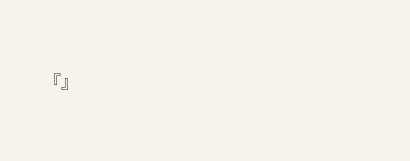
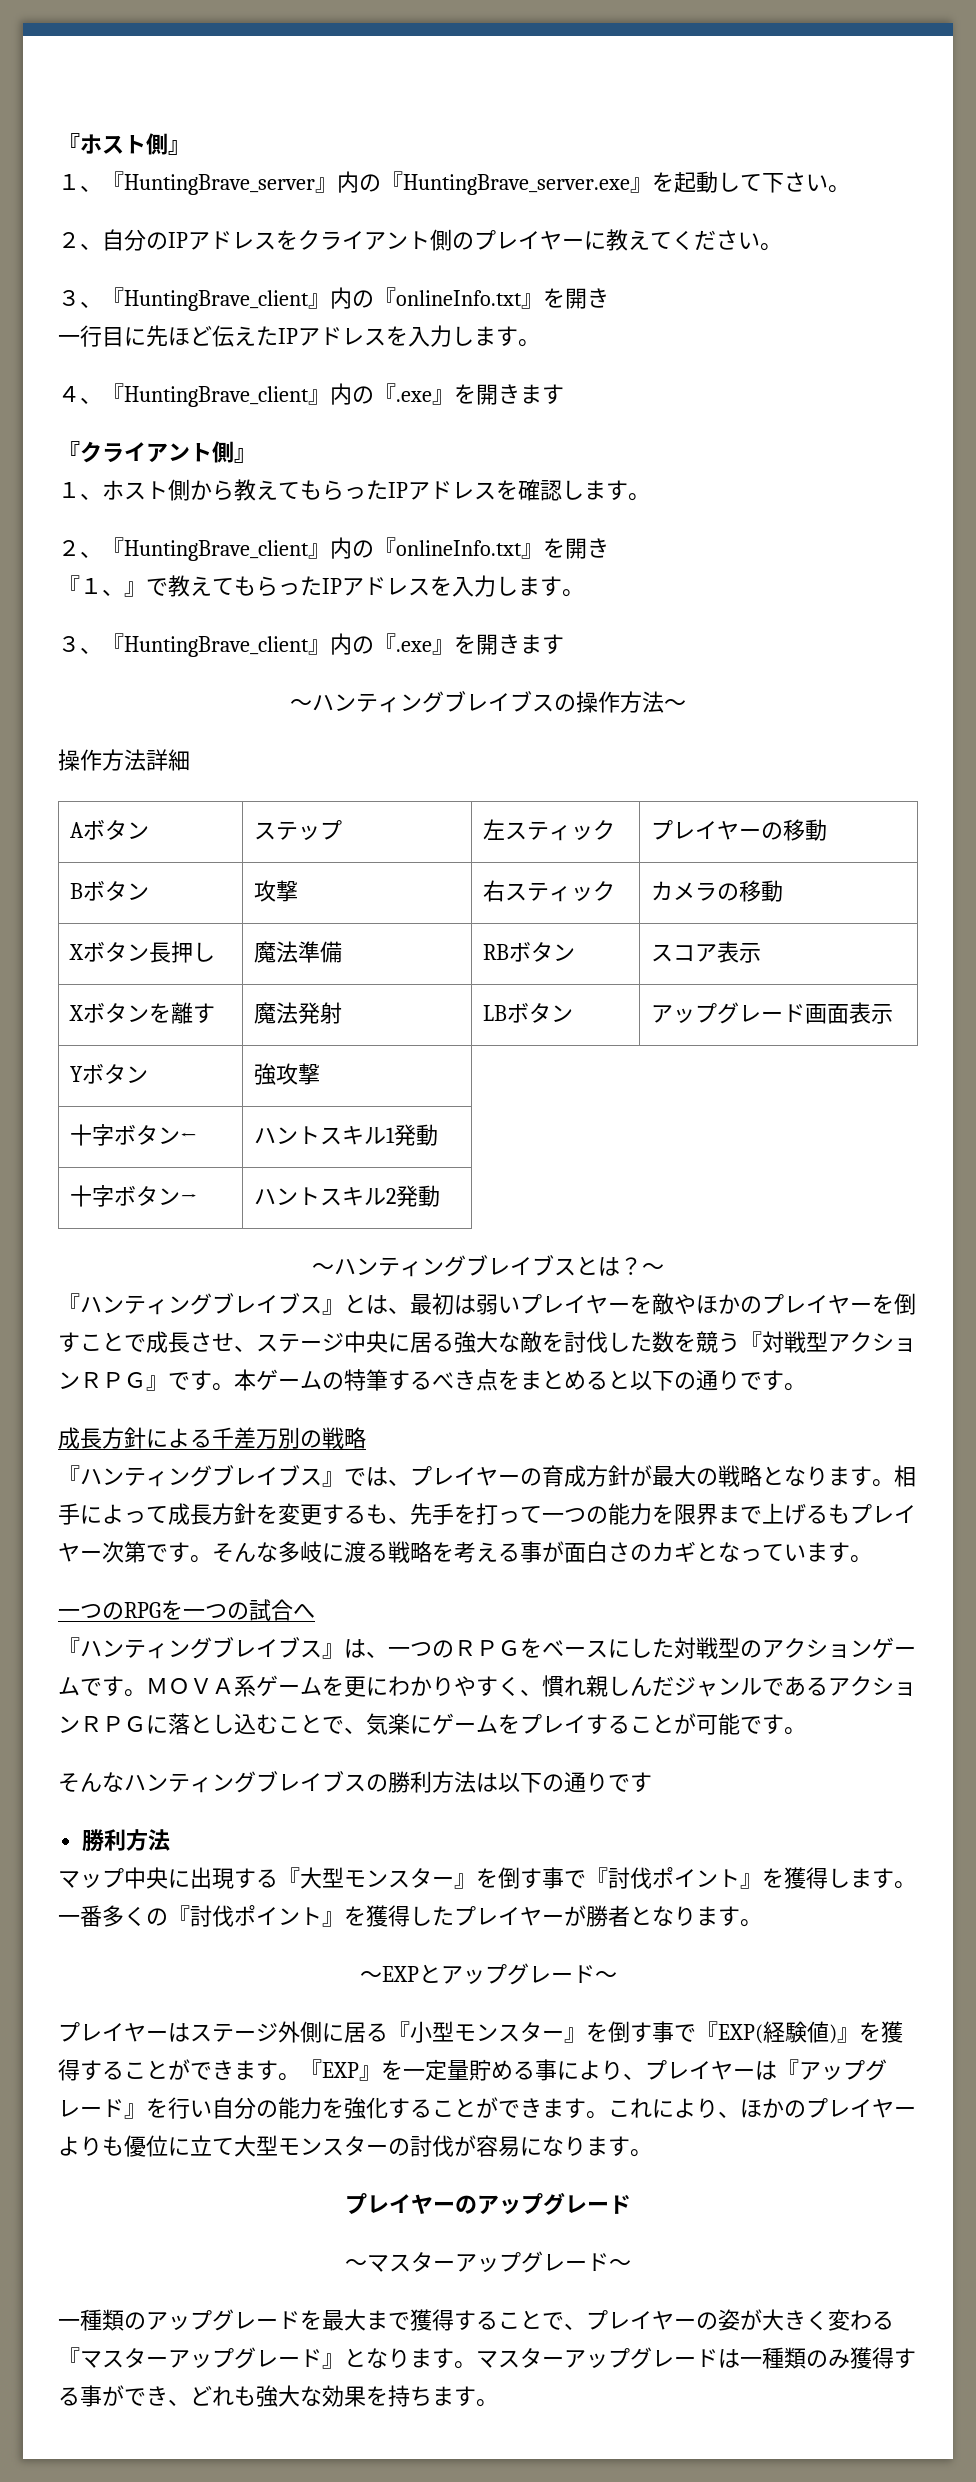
- 『』
+ 『ホスト側』
+ １、『HuntingBrave_server』内の『HuntingBrave_server.exe』を起動して下さい。
+ ２、自分のIPアドレスをクライアント側のプレイヤーに教えてください。
+ ３、『HuntingBrave_client』内の『onlineInfo.txt』を開き
+ 一行目に先ほど伝えたIPアドレスを入力します。
+ ４、『HuntingBrave_client』内の『.exe』を開きます
+ 『クライアント側』
+ １、ホスト側から教えてもらったIPアドレスを確認します。
+ ２、『HuntingBrave_client』内の『onlineInfo.txt』を開き
+ 『１、』で教えてもらったIPアドレスを入力します。
+ ３、『HuntingBrave_client』内の『.exe』を開きます
+ ～ハンティングブレイブスの操作方法～
+ 操作方法詳細
+ Aボタン | ステップ | 左スティック | プレイヤーの移動
+ Bボタン | 攻撃 | 右スティック | カメラの移動
+ Xボタン長押し | 魔法準備 | RBボタン | スコア表示
+ Xボタンを離す | 魔法発射 | LBボタン | アップグレード画面表示
+ Yボタン | 強攻撃
+ 十字ボタン← | ハントスキル1発動
+ 十字ボタン→ | ハントスキル2発動
+ ～ハンティングブレイブスとは？～
+ 『ハンティングブレイブス』とは、最初は弱いプレイヤーを敵やほかのプレイヤーを倒すことで成長させ、ステージ中央に居る強大な敵を討伐した数を競う『対戦型アクションＲＰＧ』です。本ゲームの特筆するべき点をまとめると以下の通りです。
+ 成長方針による千差万別の戦略
+ 『ハンティングブレイブス』では、プレイヤーの育成方針が最大の戦略となります。相手によって成長方針を変更するも、先手を打って一つの能力を限界まで上げるもプレイヤー次第です。そんな多岐に渡る戦略を考える事が面白さのカギとなっています。
+ 一つのRPGを一つの試合へ
+ 『ハンティングブレイブス』は、一つのＲＰＧをベースにした対戦型のアクションゲームです。ＭＯＶＡ系ゲームを更にわかりやすく、慣れ親しんだジャンルであるアクションＲＰＧに落とし込むことで、気楽にゲームをプレイすることが可能です。
+ そんなハンティングブレイブスの勝利方法は以下の通りです
+ 勝利方法
+ マップ中央に出現する『大型モンスター』を倒す事で『討伐ポイント』を獲得します。一番多くの『討伐ポイント』を獲得したプレイヤーが勝者となります。
+ ～EXPとアップグレード～
+ プレイヤーはステージ外側に居る『小型モンスター』を倒す事で『EXP(経験値)』を獲得することができます。『EXP』を一定量貯める事により、プレイヤーは『アップグレード』を行い自分の能力を強化することができます。これにより、ほかのプレイヤーよりも優位に立て大型モンスターの討伐が容易になります。
+ プレイヤーのアップグレード
+ ～マスターアップグレード～
+ 一種類のアップグレードを最大まで獲得することで、プレイヤーの姿が大きく変わる『マスターアップグレード』となります。マスターアップグレードは一種類のみ獲得する事ができ、どれも強大な効果を持ちます。

